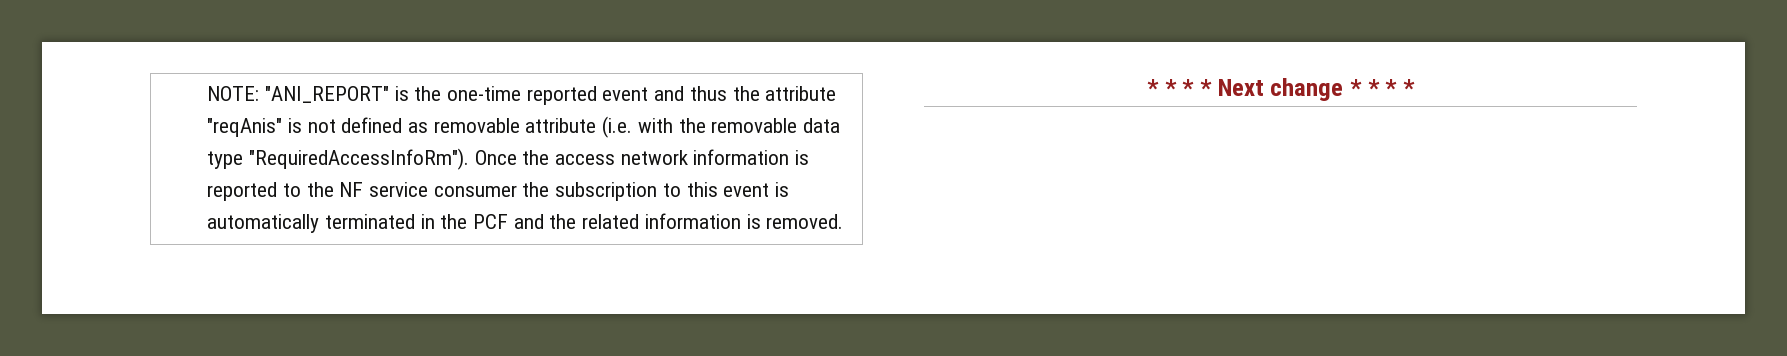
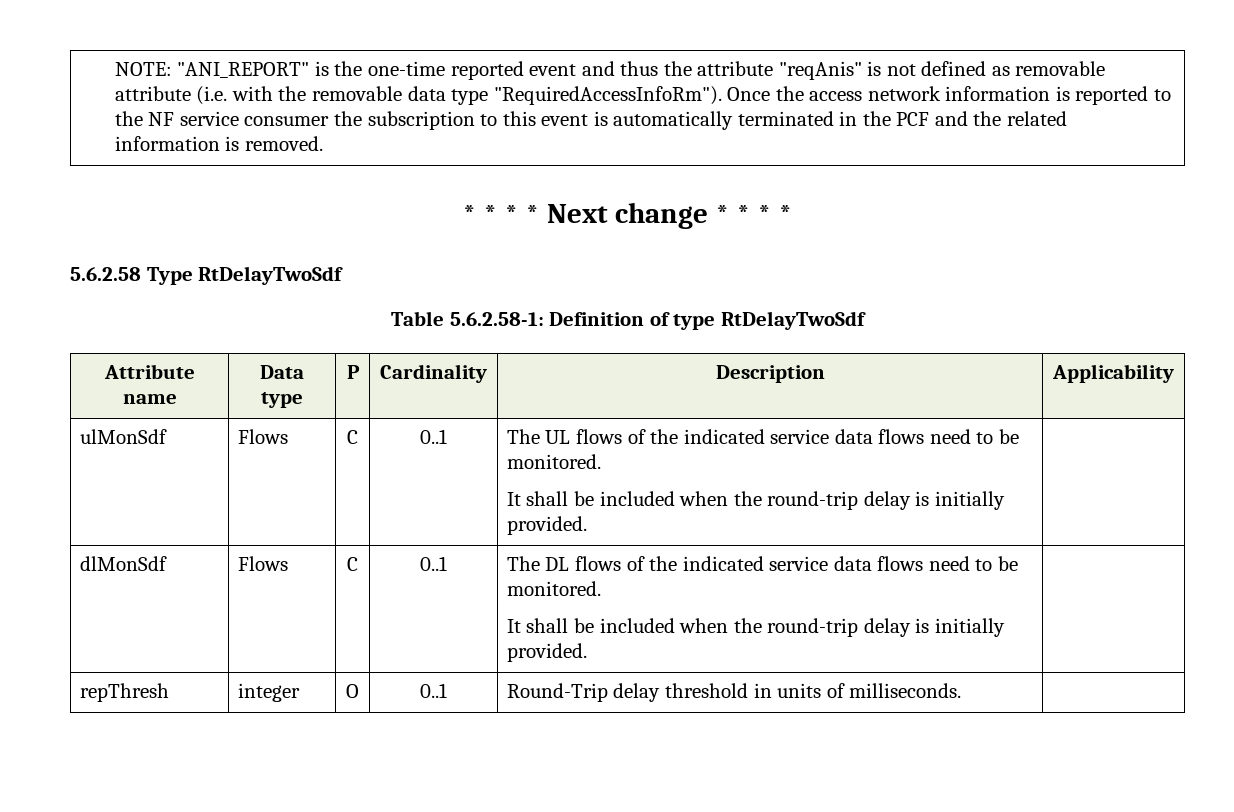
+ 5.6.2.58 Type RtDelayTwoSdf
+ Table 5.6.2.58-1: Definition of type RtDelayTwoSdf
+ Attribute name | Data type | P | Cardinality | Description | Applicability
+ ulMonSdf | Flows | C | 0..1 | The UL flows of the indicated service data flows need to be monitored.
+ It shall be included when the round-trip delay is initially provided. |
+ dlMonSdf | Flows | C | 0..1 | The DL flows of the indicated service data flows need to be monitored.
+ It shall be included when the round-trip delay is initially provided. |
+ repThresh | integer | O | 0..1 | Round-Trip delay threshold in units of milliseconds. |

